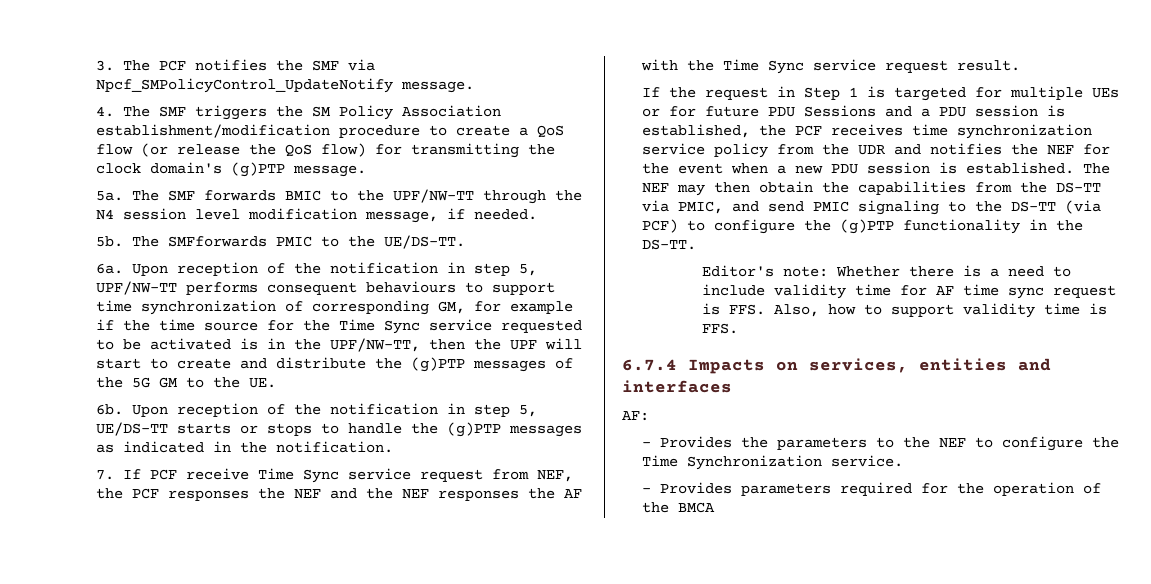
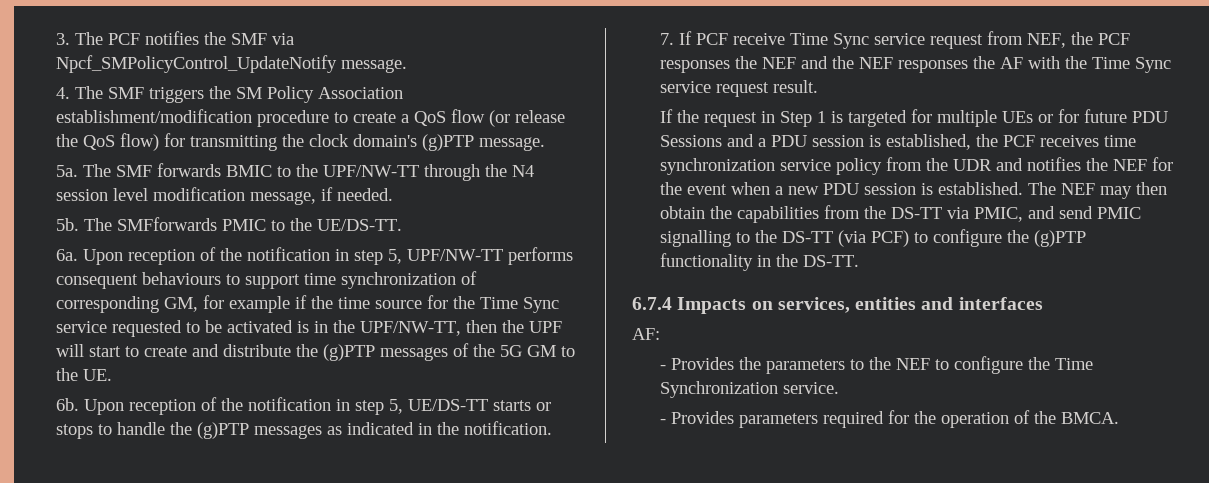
- The NEF may then obtain the capabilities from the DS-TT via PMIC, and send PMIC signaling to the DS-TT (via PCF) to configure the (g)PTP functionality in the DS-TT.
+ The NEF may then obtain the capabilities from the DS-TT via PMIC, and send PMIC signalling to the DS-TT (via PCF) to configure the (g)PTP functionality in the DS-TT.
- Editor's note: Whether there is a need to include validity time for AF time sync request is FFS. Also, how to support validity time is FFS.
- - Provides parameters required for the operation of the BMCA
+ - Provides parameters required for the operation of the BMCA.

